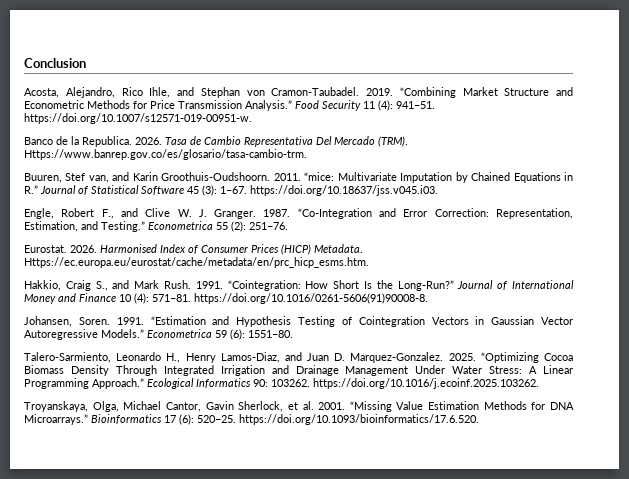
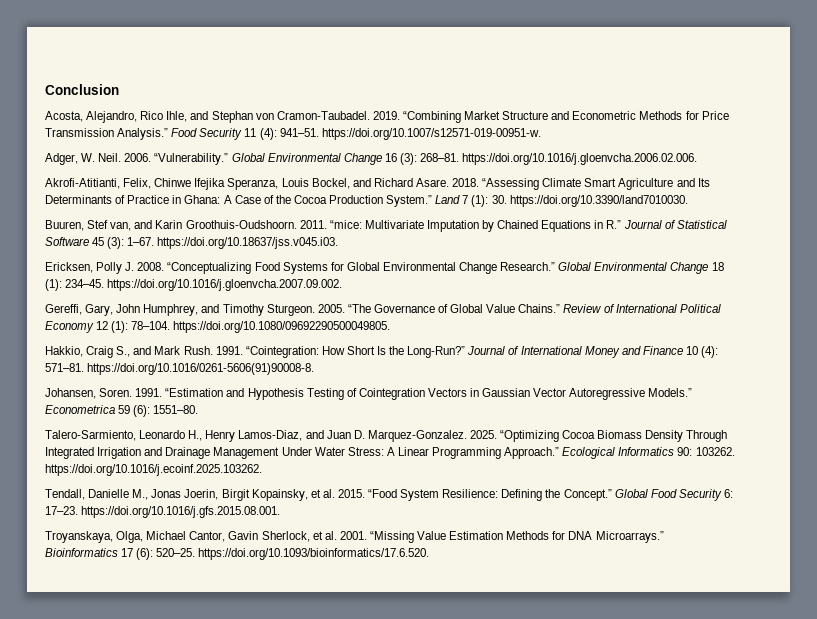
- Banco de la Republica. 2026. Tasa de Cambio Representativa Del Mercado (TRM). Https://www.banrep.gov.co/es/glosario/tasa-cambio-trm.
+ Adger, W. Neil. 2006. “Vulnerability.” Global Environmental Change 16 (3): 268–81. https://doi.org/10.1016/j.gloenvcha.2006.02.006.
+ Akrofi-Atitianti, Felix, Chinwe Ifejika Speranza, Louis Bockel, and Richard Asare. 2018. “Assessing Climate Smart Agriculture and Its Determinants of Practice in Ghana: A Case of the Cocoa Production System.” Land 7 (1): 30. https://doi.org/10.3390/land7010030.
- Engle, Robert F., and Clive W. J. Granger. 1987. “Co-Integration and Error Correction: Representation, Estimation, and Testing.” Econometrica 55 (2): 251–76.
- Eurostat. 2026. Harmonised Index of Consumer Prices (HICP) Metadata. Https://ec.europa.eu/eurostat/cache/metadata/en/prc_hicp_esms.htm.
+ Ericksen, Polly J. 2008. “Conceptualizing Food Systems for Global Environmental Change Research.” Global Environmental Change 18 (1): 234–45. https://doi.org/10.1016/j.gloenvcha.2007.09.002.
+ Gereffi, Gary, John Humphrey, and Timothy Sturgeon. 2005. “The Governance of Global Value Chains.” Review of International Political Economy 12 (1): 78–104. https://doi.org/10.1080/09692290500049805.
+ Tendall, Danielle M., Jonas Joerin, Birgit Kopainsky, et al. 2015. “Food System Resilience: Defining the Concept.” Global Food Security 6: 17–23. https://doi.org/10.1016/j.gfs.2015.08.001.

